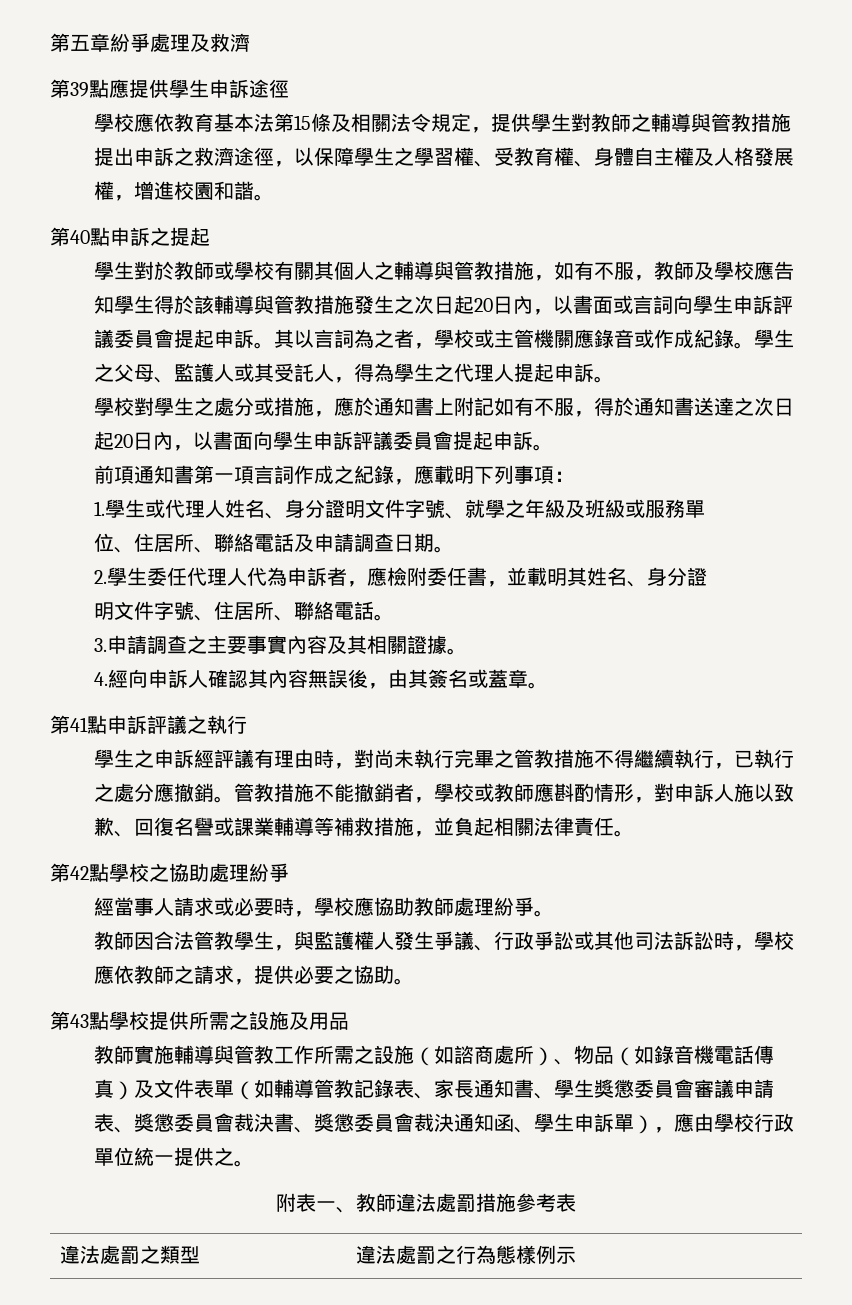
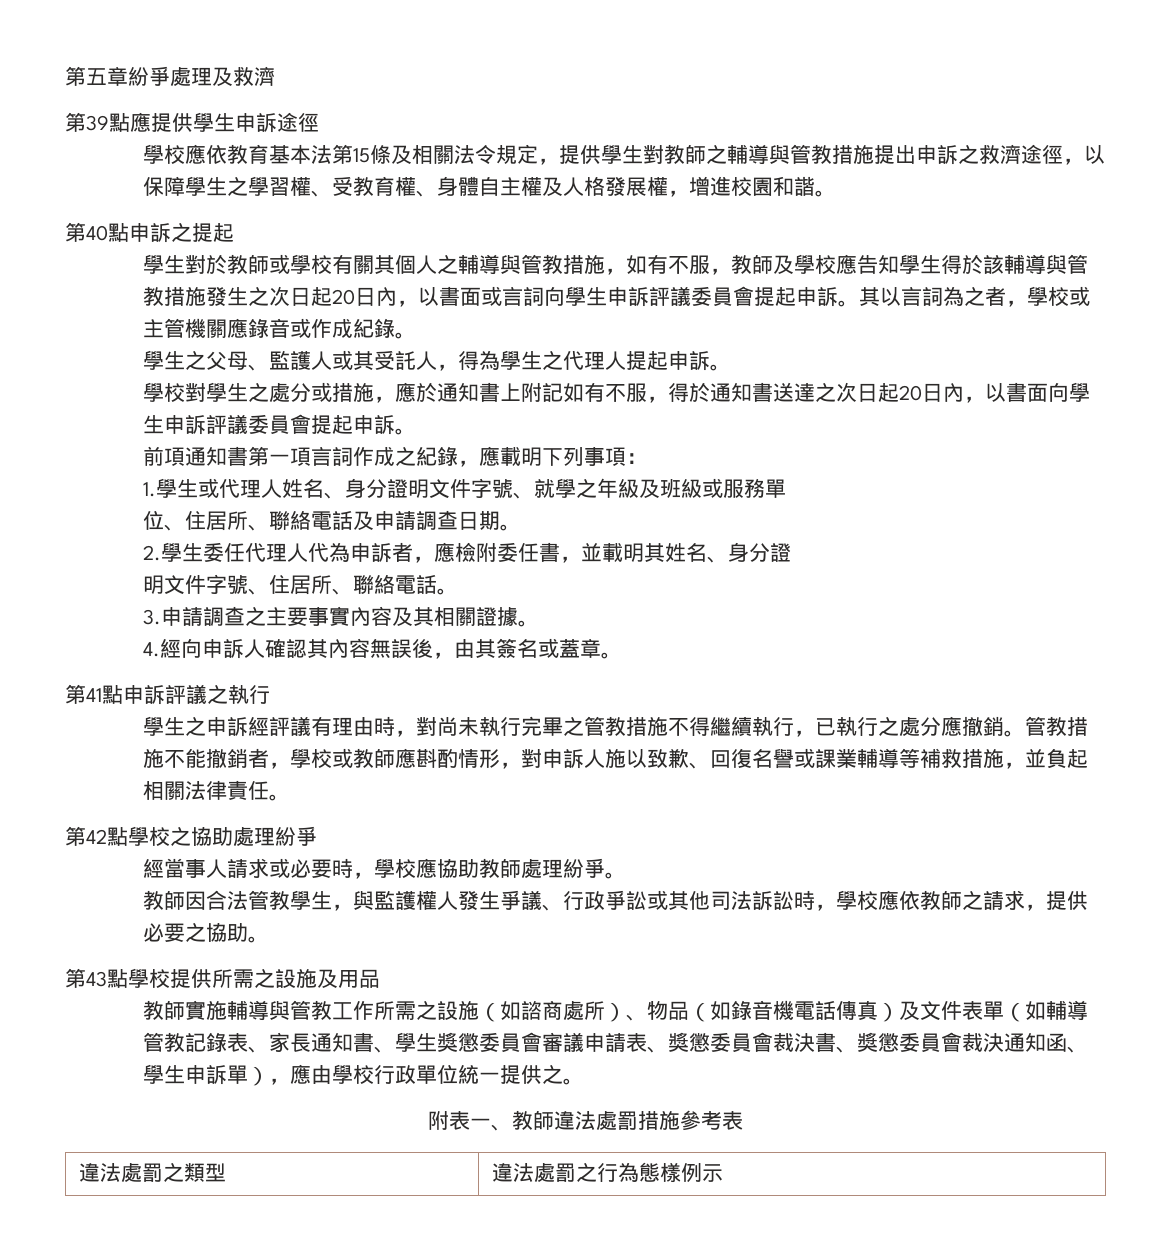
- 其以言詞為之者，學校或主管機關應錄音或作成紀錄。學生之父母、監護人或其受託人，得為學生之代理人提起申訴。
+ 其以言詞為之者，學校或主管機關應錄音或作成紀錄。
+ 學生之父母、監護人或其受託人，得為學生之代理人提起申訴。

